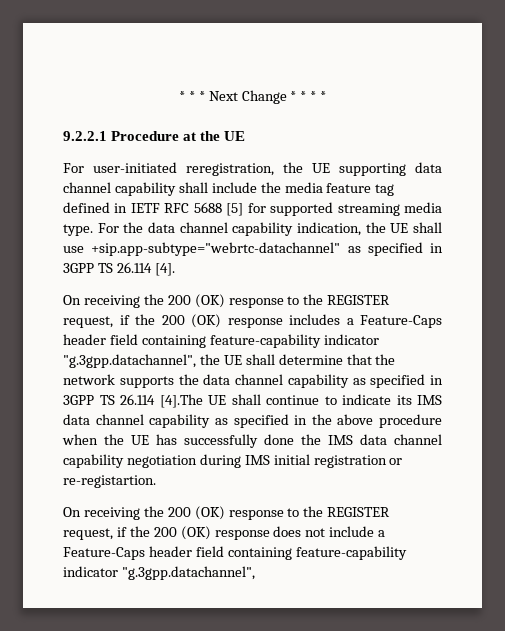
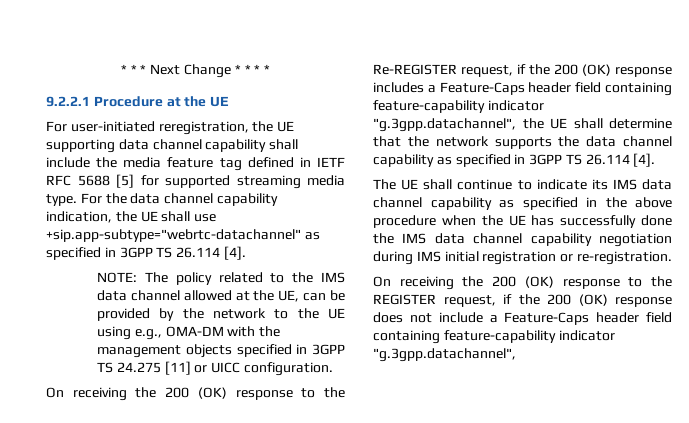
- On receiving the 200 (OK) response to the REGISTER request, if the 200 (OK) response includes a Feature-Caps header field containing feature-capability indicator "g.3gpp.datachannel", the UE shall determine that the network supports the data channel capability as specified in 3GPP TS 26.114 [4].The UE shall continue to indicate its IMS data channel capability as specified in the above procedure when the UE has successfully done the IMS data channel capability negotiation during IMS initial registration or re-registartion.
+ NOTE: The policy related to the IMS data channel allowed at the UE, can be provided by the network to the UE using e.g., OMA-DM with the management objects specified in 3GPP TS 24.275 [11] or UICC configuration.
+ On receiving the 200 (OK) response to the Re-REGISTER request, if the 200 (OK) response includes a Feature-Caps header field containing feature-capability indicator "g.3gpp.datachannel", the UE shall determine that the network supports the data channel capability as specified in 3GPP TS 26.114 [4].
+ The UE shall continue to indicate its IMS data channel capability as specified in the above procedure when the UE has successfully done the IMS data channel capability negotiation during IMS initial registration or re-registration.

